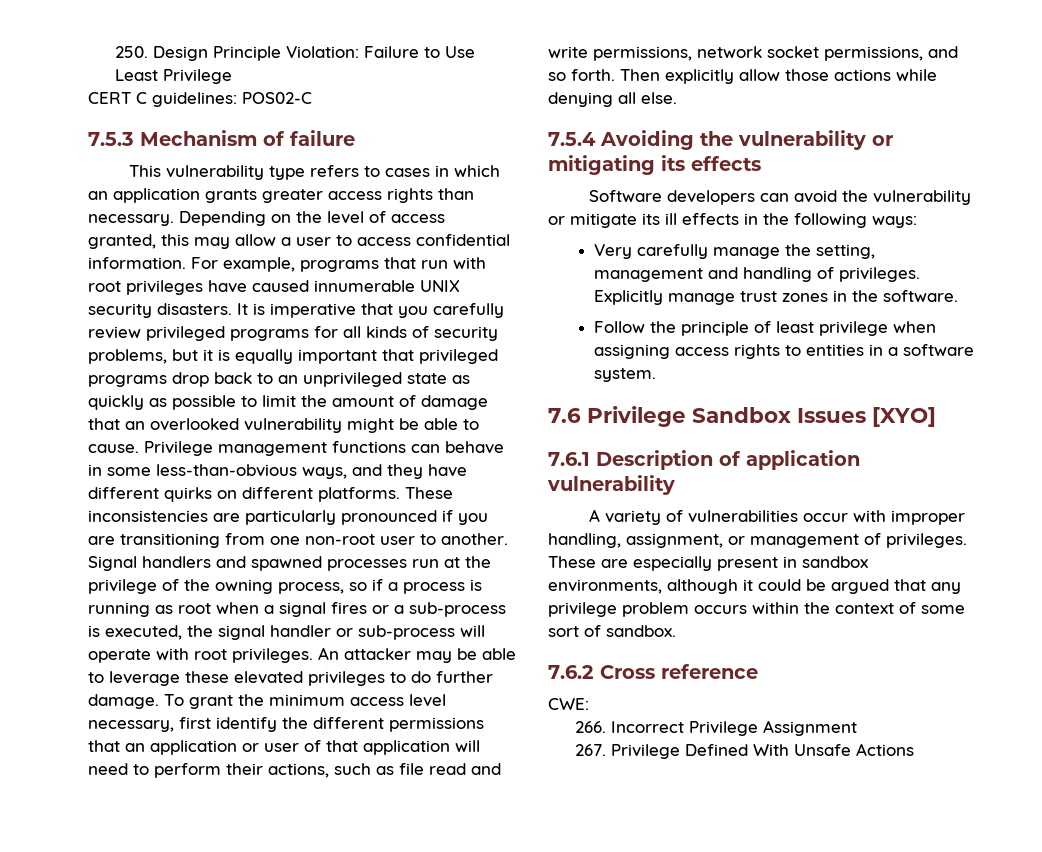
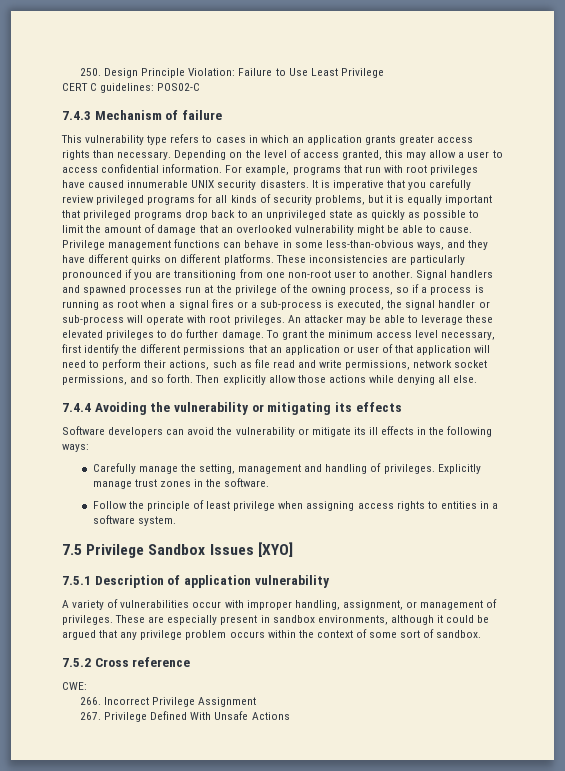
- 7.5.3 Mechanism of failure
+ 7.4.3 Mechanism of failure
- 7.5.4 Avoiding the vulnerability or mitigating its effects
+ 7.4.4 Avoiding the vulnerability or mitigating its effects
- Very carefully manage the setting, management and handling of privileges.
+ Carefully manage the setting, management and handling of privileges.
- 7.6 Privilege Sandbox Issues [XYO]
+ 7.5 Privilege Sandbox Issues [XYO]
- 7.6.1 Description of application vulnerability
+ 7.5.1 Description of application vulnerability
- 7.6.2 Cross reference
+ 7.5.2 Cross reference

